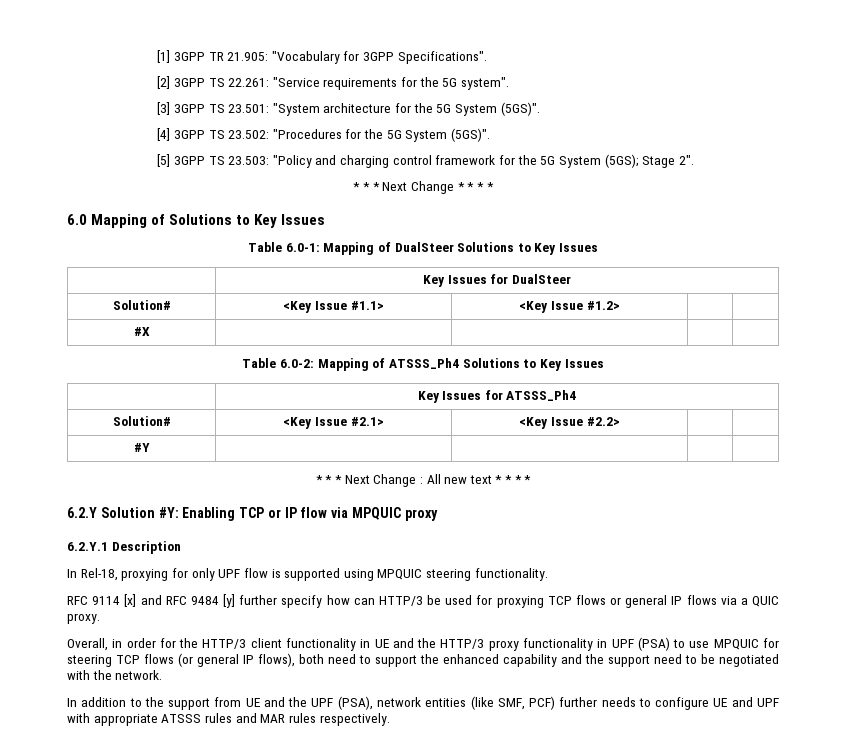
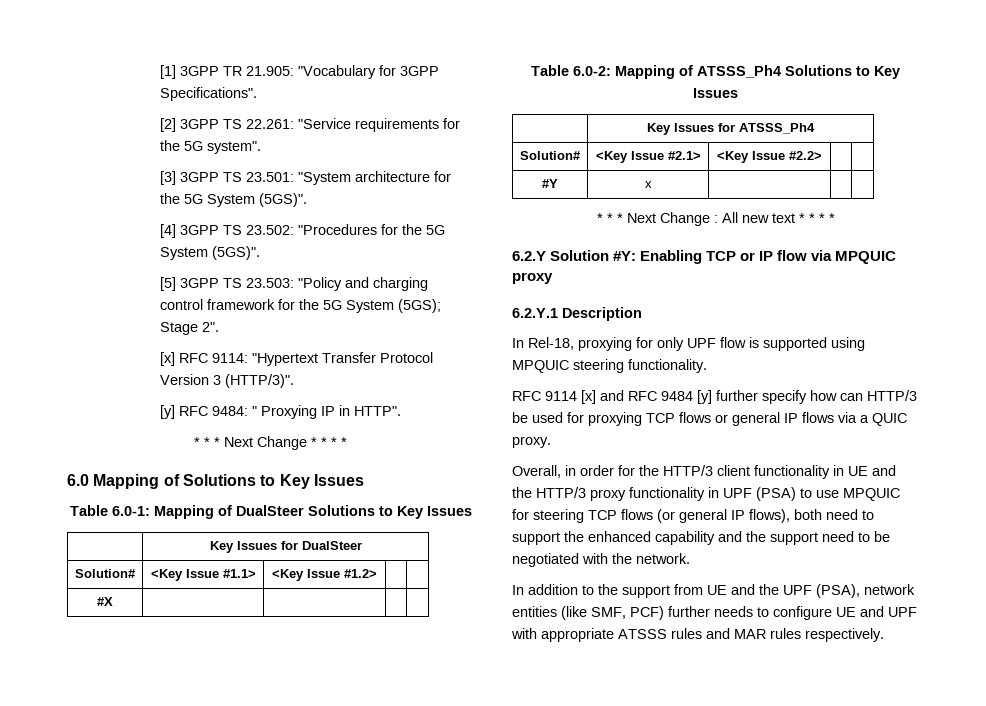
+ [x] RFC 9114: "Hypertext Transfer Protocol Version 3 (HTTP/3)".
+ [y] RFC 9484: " Proxying IP in HTTP".
- #Y | | | |
+ #Y | x | | |

